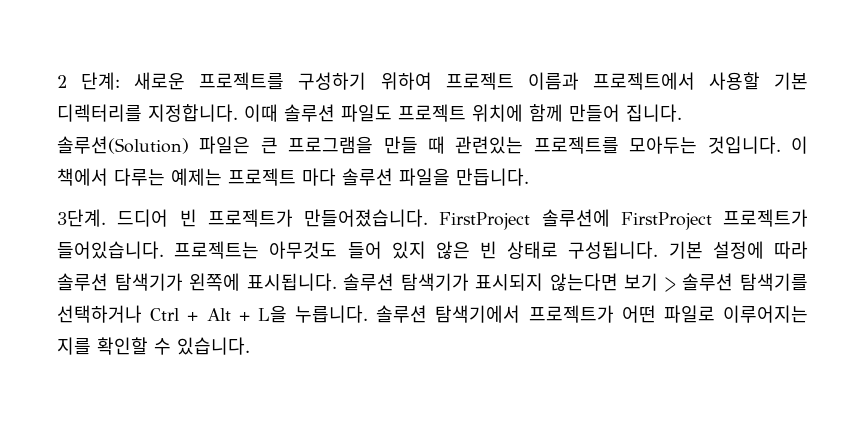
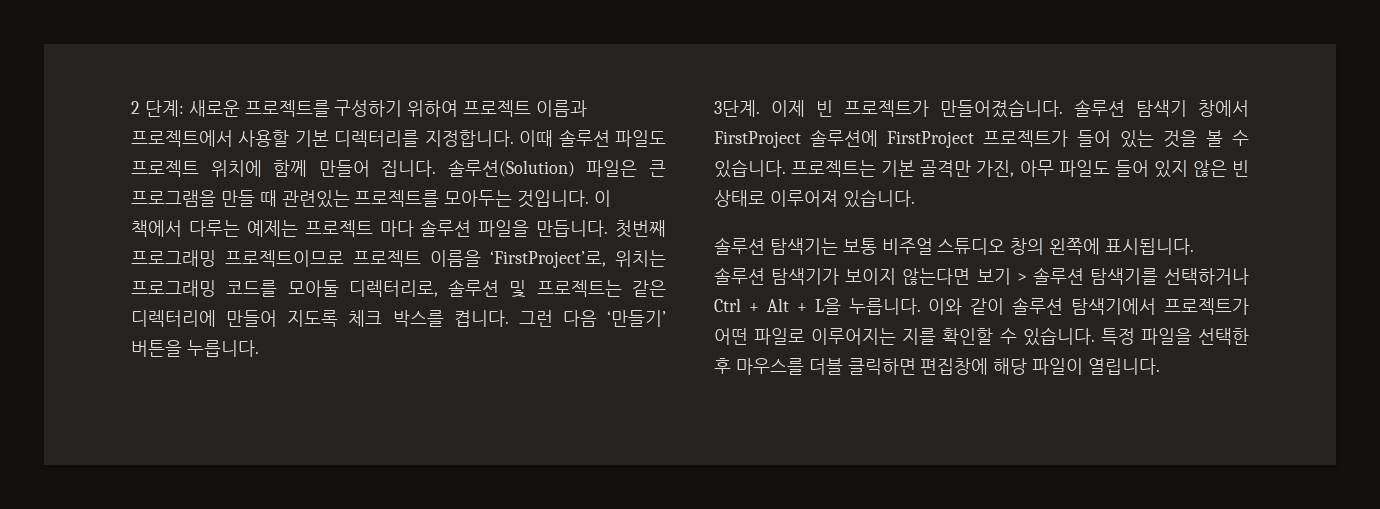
+ 첫번째 프로그래밍 프로젝트이므로 프로젝트 이름을 ‘FirstProject’로, 위치는 프로그래밍 코드를 모아둘 디렉터리로, 솔루션 및 프로젝트는 같은 디렉터리에 만들어 지도록 체크 박스를 켭니다. 그런 다음 ‘만들기’ 버튼을 누릅니다.
- 드디어 빈 프로젝트가 만들어졌습니다.
+ 이제 빈 프로젝트가 만들어졌습니다.
- FirstProject 솔루션에 FirstProject 프로젝트가 들어있습니다. 프로젝트는 아무것도 들어 있지 않은 빈 상태로 구성됩니다. 기본 설정에 따라 솔루션 탐색기가 왼쪽에 표시됩니다.
+ 솔루션 탐색기 창에서 FirstProject 솔루션에 FirstProject 프로젝트가 들어 있는 것을 볼 수 있습니다. 프로젝트는 기본 골격만 가진, 아무 파일도 들어 있지 않은 빈 상태로 이루어져 있습니다.
+ 솔루션 탐색기는 보통 비주얼 스튜디오 창의 왼쪽에 표시됩니다.
- 솔루션 탐색기가 표시되지 않는다면 보기 > 솔루션 탐색기를 선택하거나 Ctrl + Alt + L을 누릅니다.
+ 솔루션 탐색기가 보이지 않는다면 보기 > 솔루션 탐색기를 선택하거나 Ctrl + Alt + L을 누릅니다.
- 솔루션 탐색기에서 프로젝트가 어떤 파일로 이루어지는 지를 확인할 수 있습니다.
+ 이와 같이 솔루션 탐색기에서 프로젝트가 어떤 파일로 이루어지는 지를 확인할 수 있습니다.
+ 특정 파일을 선택한 후 마우스를 더블 클릭하면 편집창에 해당 파일이 열립니다.

